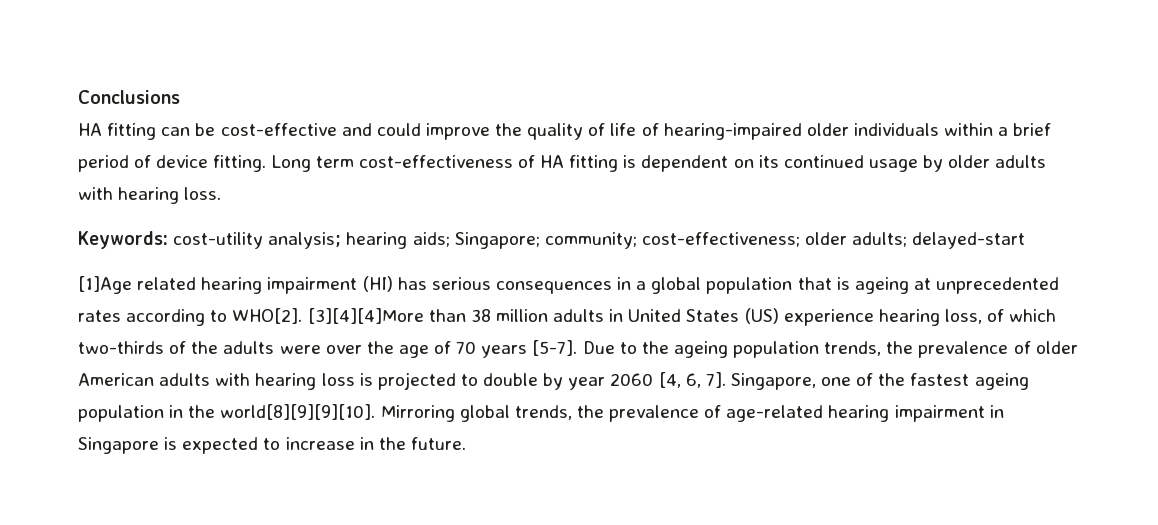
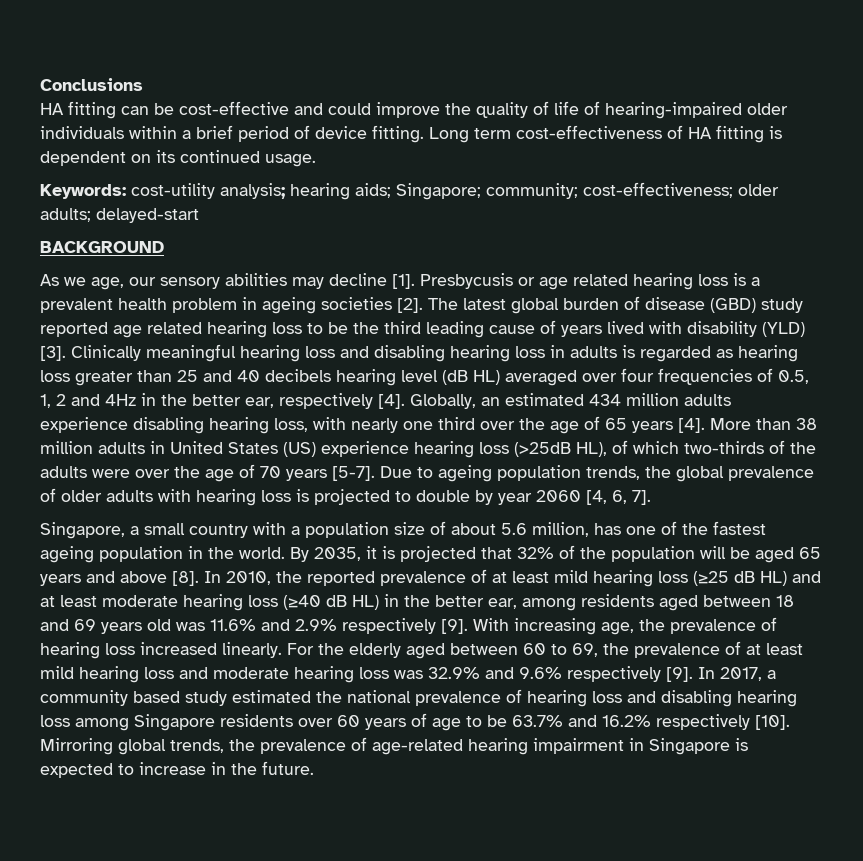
- Long term cost-effectiveness of HA fitting is dependent on its continued usage by older adults with hearing loss.
+ Long term cost-effectiveness of HA fitting is dependent on its continued usage.
- [1]Age related hearing impairment (HI) has serious consequences in a global population that is ageing at unprecedented rates according to WHO[2]. [3][4][4]More than 38 million adults in United States (US) experience hearing loss, of which two-thirds of the adults were over the age of 70 years [5-7].
+ BACKGROUND
+ As we age, our sensory abilities may decline [1]. Presbycusis or age related hearing loss is a prevalent health problem in ageing societies [2]. The latest global burden of disease (GBD) study reported age related hearing loss to be the third leading cause of years lived with disability (YLD) [3]. Clinically meaningful hearing loss and disabling hearing loss in adults is regarded as hearing loss greater than 25 and 40 decibels hearing level (dB HL) averaged over four frequencies of 0.5, 1, 2 and 4Hz in the better ear, respectively [4]. Globally, an estimated 434 million adults experience disabling hearing loss, with nearly one third over the age of 65 years [4]. More than 38 million adults in United States (US) experience hearing loss (>25dB HL), of which two-thirds of the adults were over the age of 70 years [5-7].
- Due to the ageing population trends, the prevalence of older American adults with hearing loss is projected to double by year 2060 [4, 6, 7]. Singapore, one of the fastest ageing population in the world[8][9][9][10].
+ Due to ageing population trends, the global prevalence of older adults with hearing loss is projected to double by year 2060 [4, 6, 7].
+ Singapore, a small country with a population size of about 5.6 million, has one of the fastest ageing population in the world. By 2035, it is projected that 32% of the population will be aged 65 years and above [8]. In 2010, the reported prevalence of at least mild hearing loss (≥25 dB HL) and at least moderate hearing loss (≥40 dB HL) in the better ear, among residents aged between 18 and 69 years old was 11.6% and 2.9% respectively [9]. With increasing age, the prevalence of hearing loss increased linearly. For the elderly aged between 60 to 69, the prevalence of at least mild hearing loss and moderate hearing loss was 32.9% and 9.6% respectively [9]. In 2017, a community based study estimated the national prevalence of hearing loss and disabling hearing loss among Singapore residents over 60 years of age to be 63.7% and 16.2% respectively [10].

